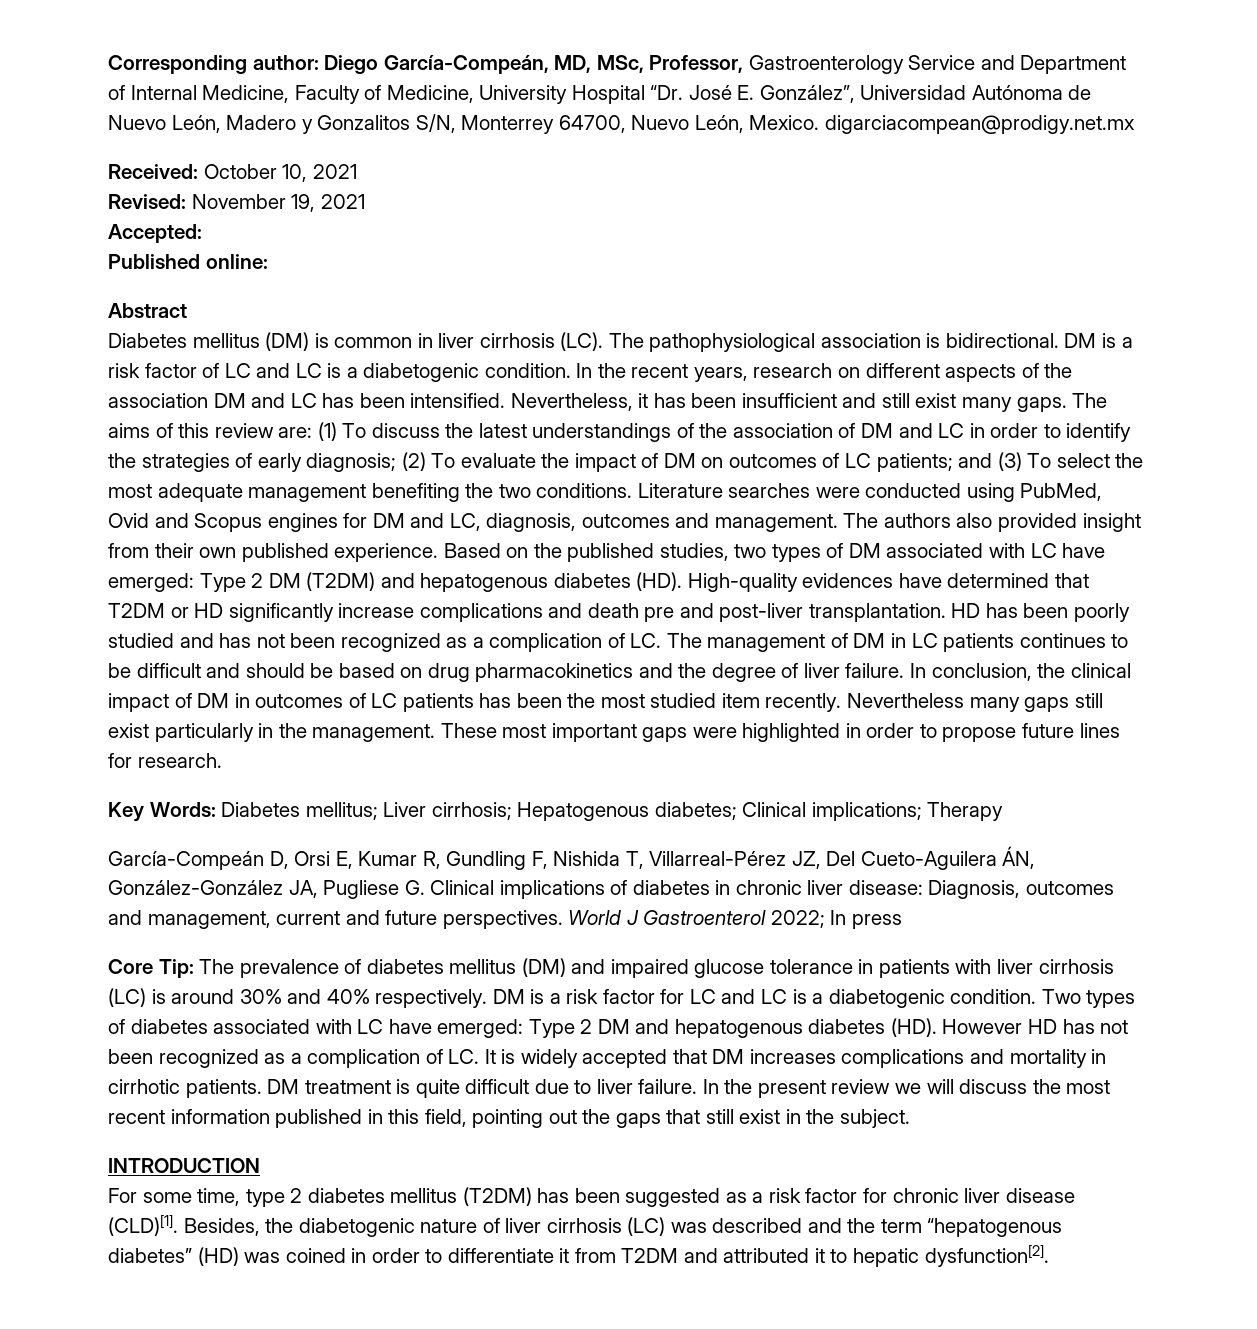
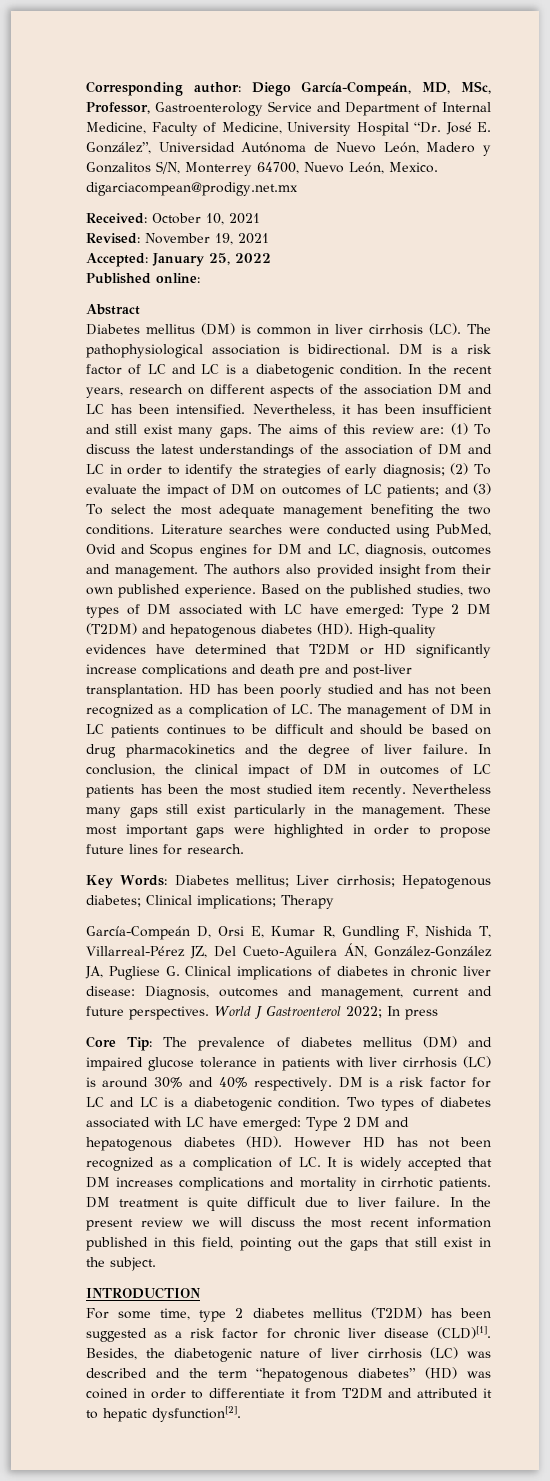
- Accepted:
+ Accepted: January 25, 2022

